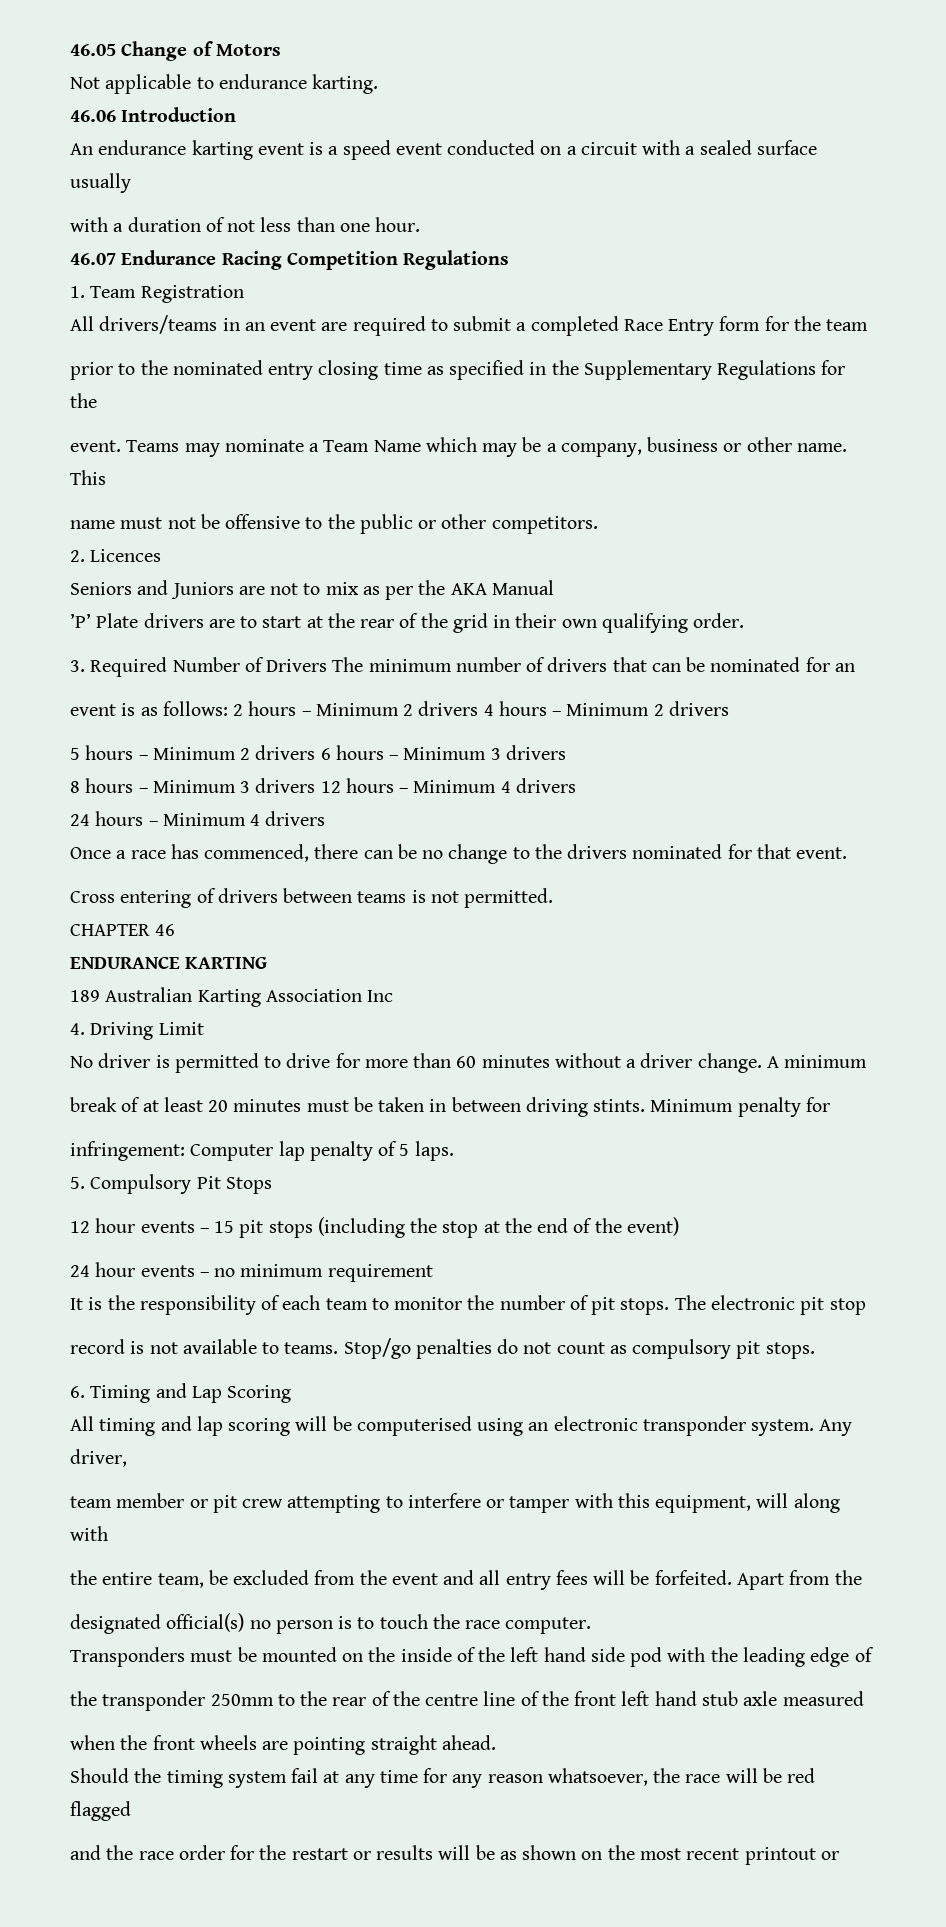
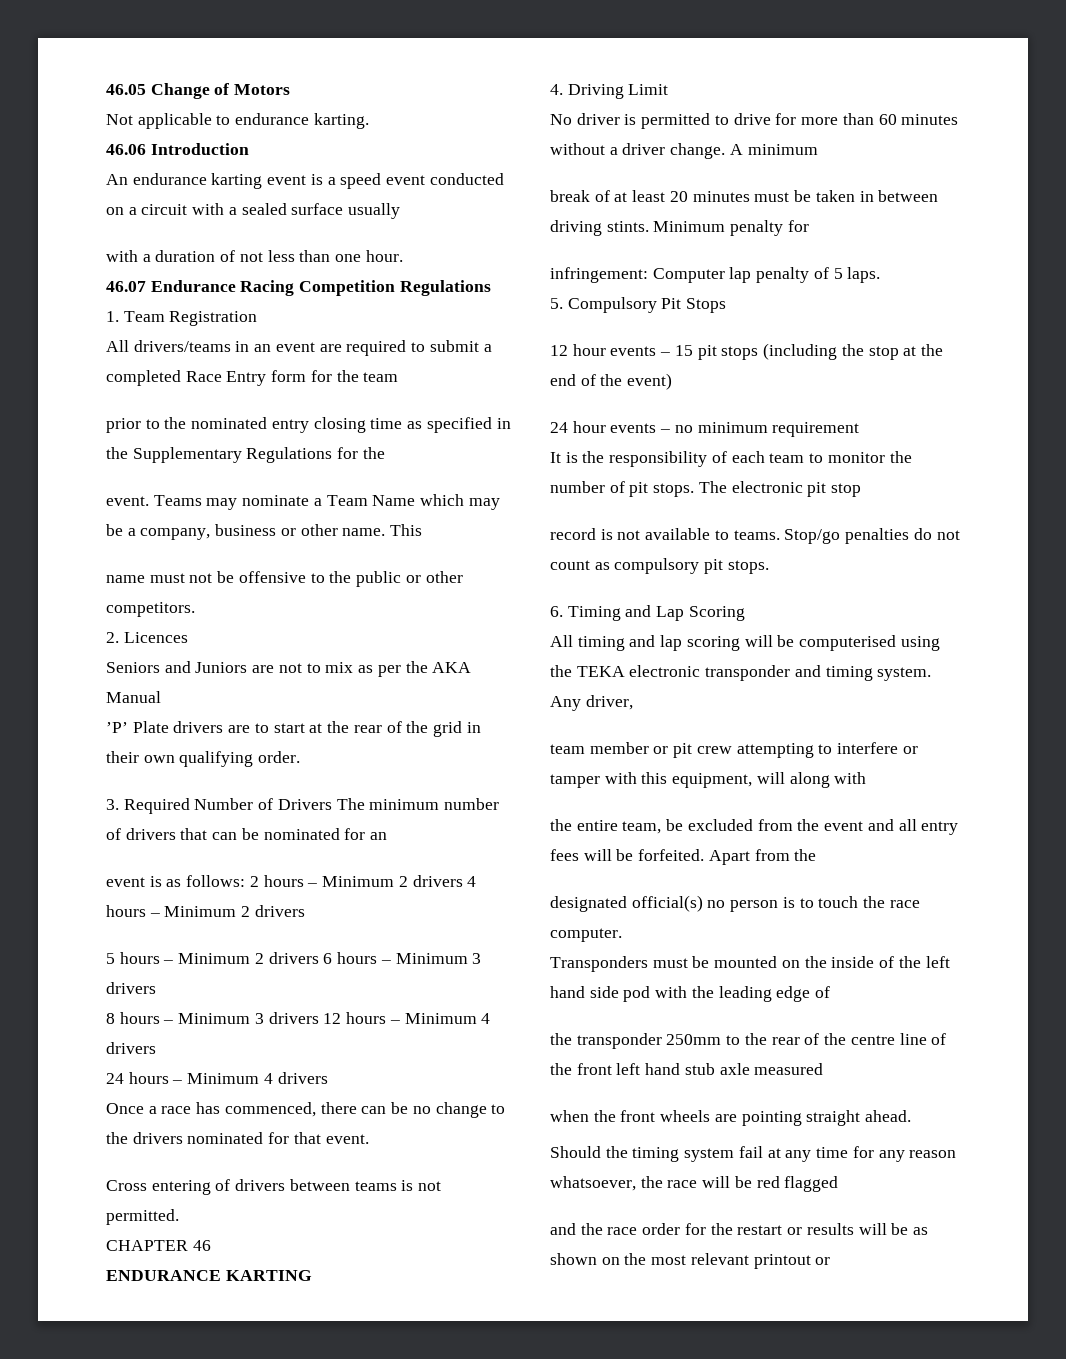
- 189 Australian Karting Association Inc
- All timing and lap scoring will be computerised using an electronic transponder system.
+ All timing and lap scoring will be computerised using the TEKA electronic transponder and timing system.
- and the race order for the restart or results will be as shown on the most recent printout or
+ and the race order for the restart or results will be as shown on the most relevant printout or

